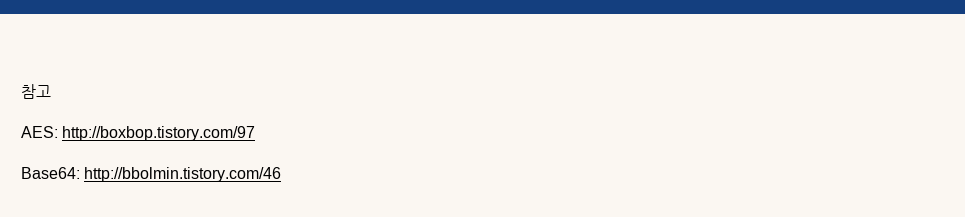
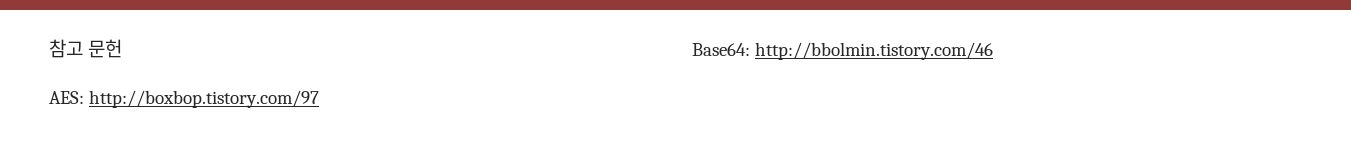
- 참고
+ 참고 문헌

